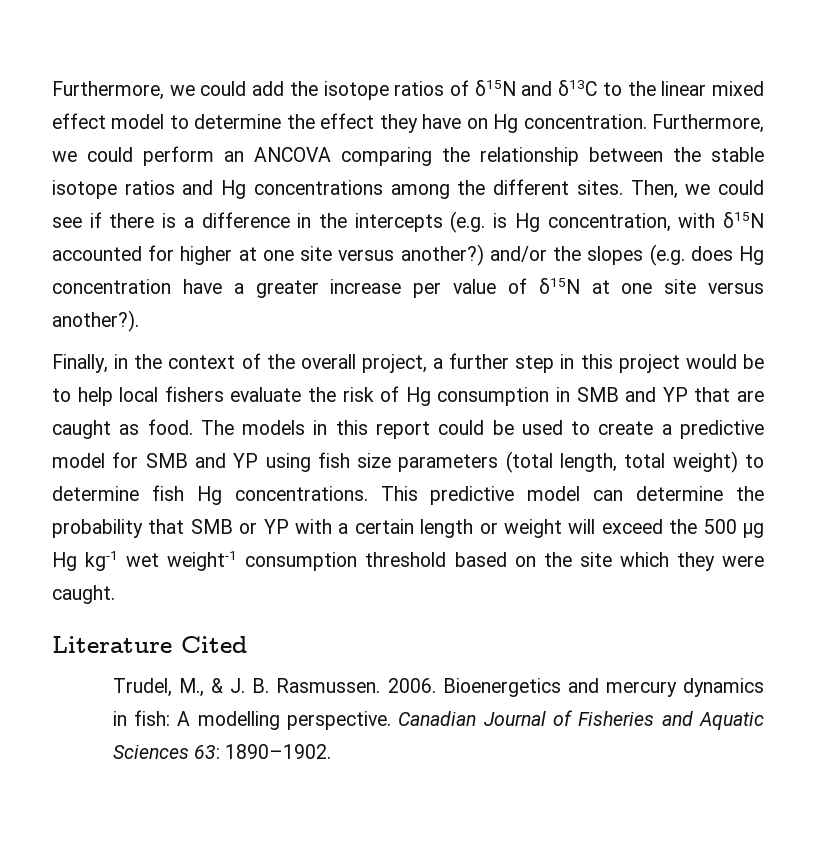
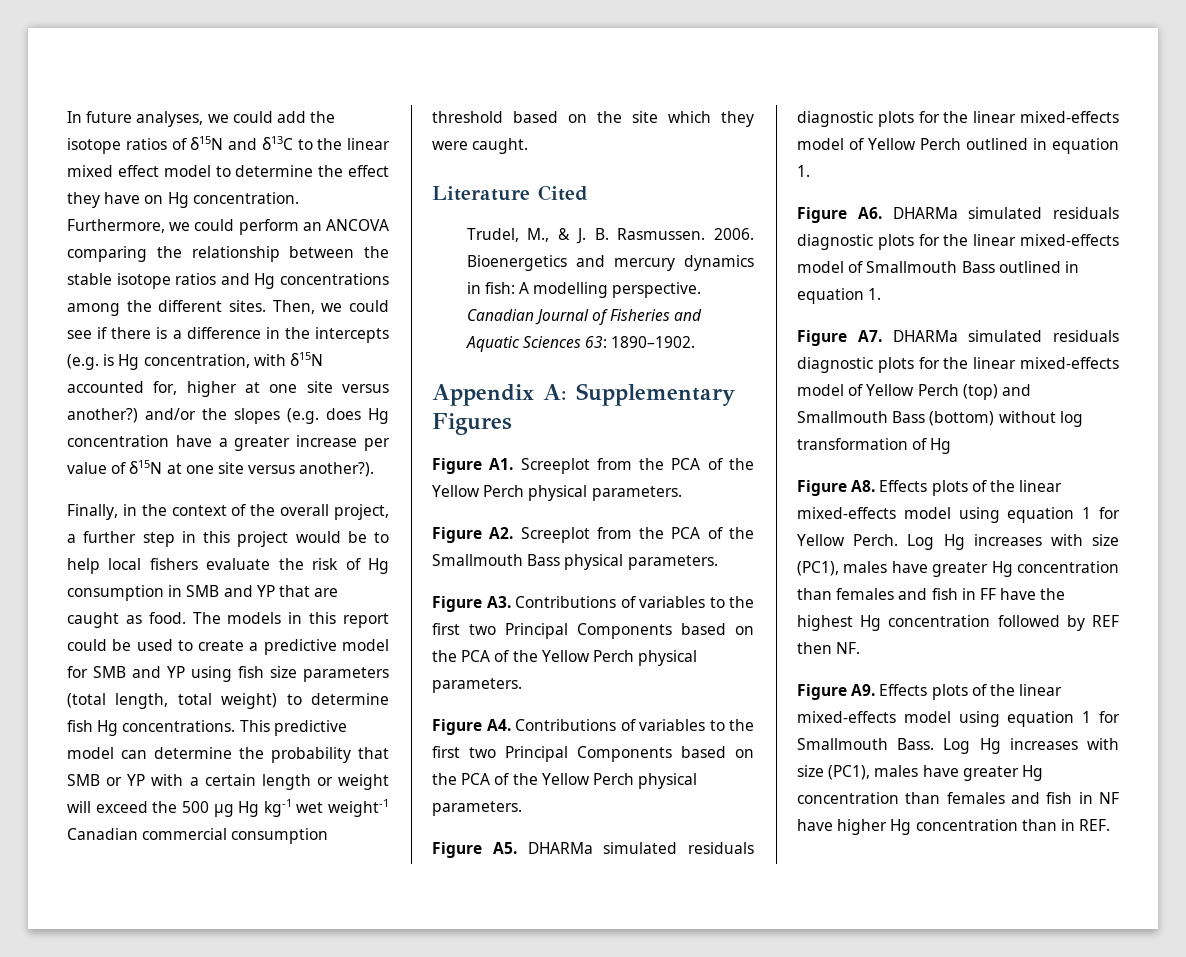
- Furthermore, we could add the isotope ratios of δ15N and δ13C to the linear mixed effect model to determine the effect they have on Hg concentration.
+ In future analyses, we could add the isotope ratios of δ15N and δ13C to the linear mixed effect model to determine the effect they have on Hg concentration.
- Then, we could see if there is a difference in the intercepts (e.g. is Hg concentration, with δ15N accounted for higher at one site versus another?) and/or the slopes (e.g. does Hg concentration have a greater increase per value of δ15N at one site versus another?).
+ Then, we could see if there is a difference in the intercepts (e.g. is Hg concentration, with δ15N accounted for, higher at one site versus another?) and/or the slopes (e.g. does Hg concentration have a greater increase per value of δ15N at one site versus another?).
- This predictive model can determine the probability that SMB or YP with a certain length or weight will exceed the 500 μg Hg kg-1 wet weight-1 consumption threshold based on the site which they were caught.
+ This predictive model can determine the probability that SMB or YP with a certain length or weight will exceed the 500 μg Hg kg-1 wet weight-1 Canadian commercial consumption threshold based on the site which they were caught.
+ Appendix A: Supplementary Figures
+ Figure A1. Screeplot from the PCA of the Yellow Perch physical parameters.
+ Figure A2. Screeplot from the PCA of the Smallmouth Bass physical parameters.
+ Figure A3. Contributions of variables to the first two Principal Components based on the PCA of the Yellow Perch physical parameters.
+ Figure A4. Contributions of variables to the first two Principal Components based on the PCA of the Yellow Perch physical parameters.
+ Figure A5. DHARMa simulated residuals diagnostic plots for the linear mixed-effects model of Yellow Perch outlined in equation 1.
+ Figure A6. DHARMa simulated residuals diagnostic plots for the linear mixed-effects model of Smallmouth Bass outlined in equation 1.
+ Figure A7. DHARMa simulated residuals diagnostic plots for the linear mixed-effects model of Yellow Perch (top) and Smallmouth Bass (bottom) without log transformation of Hg
+ Figure A8. Effects plots of the linear mixed-effects model using equation 1 for Yellow Perch. Log Hg increases with size (PC1), males have greater Hg concentration than females and fish in FF have the highest Hg concentration followed by REF then NF.
+ Figure A9. Effects plots of the linear mixed-effects model using equation 1 for Smallmouth Bass. Log Hg increases with size (PC1), males have greater Hg concentration than females and fish in NF have higher Hg concentration than in REF.

